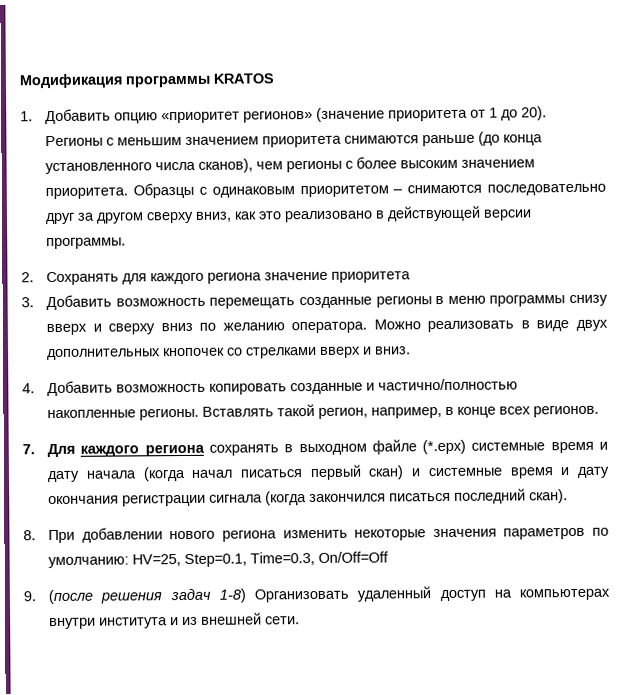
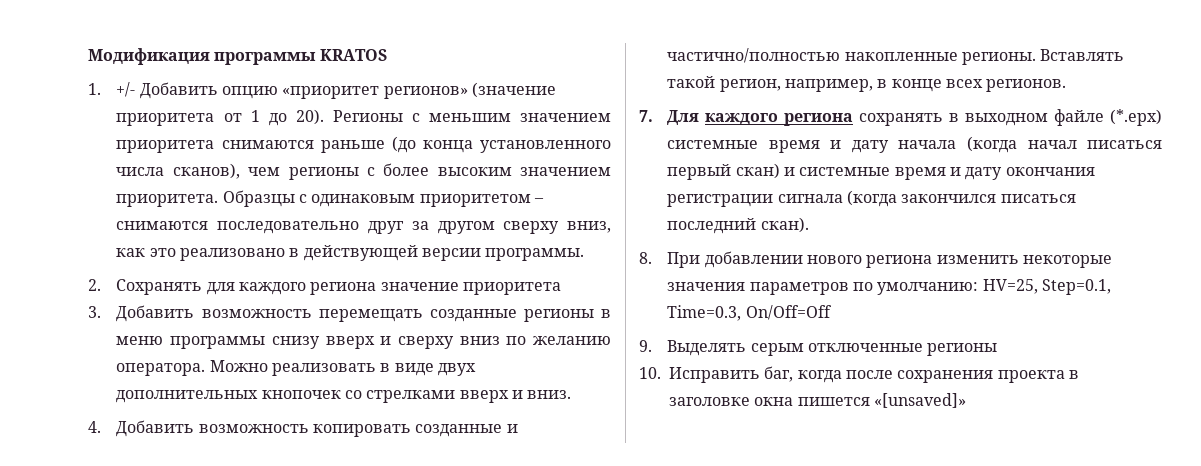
- 1. Добавить опцию «приоритет регионов» (значение приоритета от 1 до 20).
+ 1. +/- Добавить опцию «приоритет регионов» (значение приоритета от 1 до 20).
- 9. (после решения задач 1-8) Организовать удаленный доступ на компьютерах внутри института и из внешней сети.
+ 9. Выделять серым отключенные регионы
+ 10. Исправить баг, когда после сохранения проекта в заголовке окна пишется «[unsaved]»

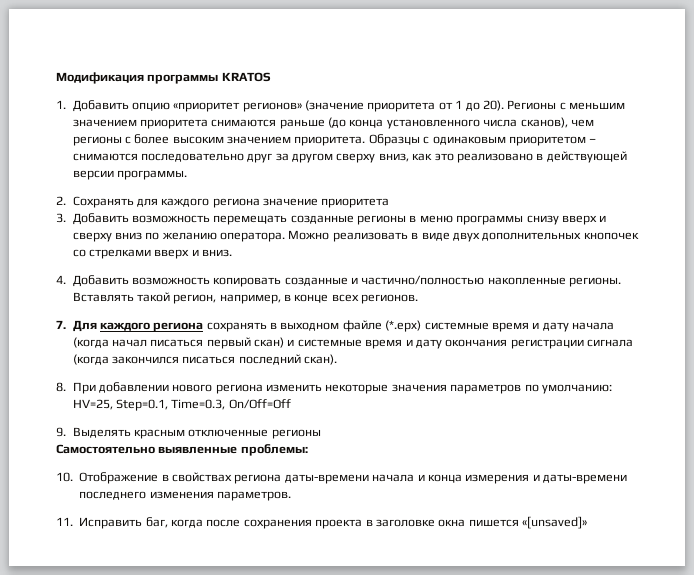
- 1. +/- Добавить опцию «приоритет регионов» (значение приоритета от 1 до 20).
+ 1. Добавить опцию «приоритет регионов» (значение приоритета от 1 до 20).
- 9. Выделять серым отключенные регионы
+ 9. Выделять красным отключенные регионы
- 10. Исправить баг, когда после сохранения проекта в заголовке окна пишется «[unsaved]»
+ Самостоятельно выявленные проблемы:
+ 10. Отображение в свойствах региона даты-времени начала и конца измерения и даты-времени последнего изменения параметров.
+ 11. Исправить баг, когда после сохранения проекта в заголовке окна пишется «[unsaved]»

